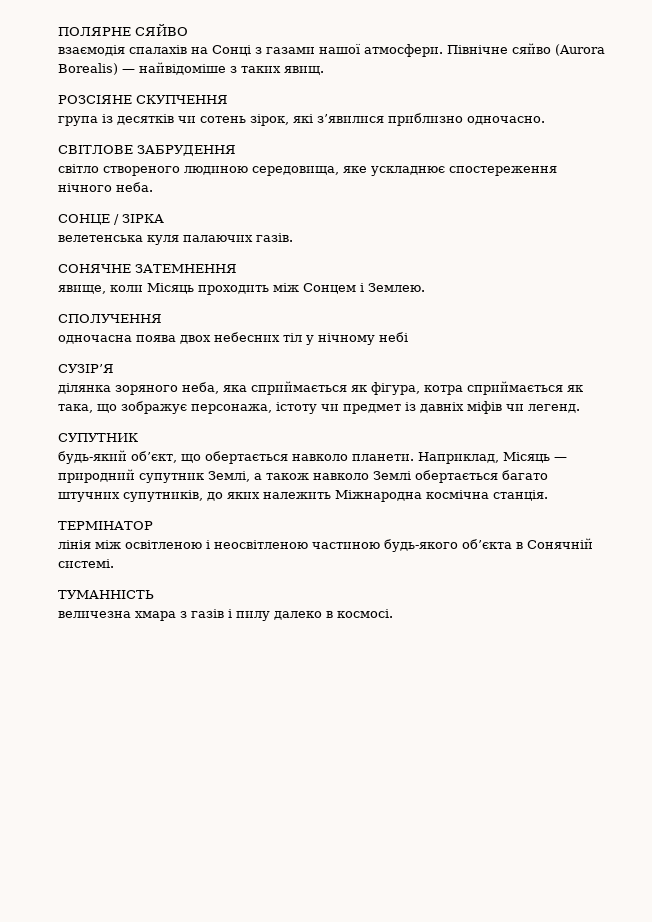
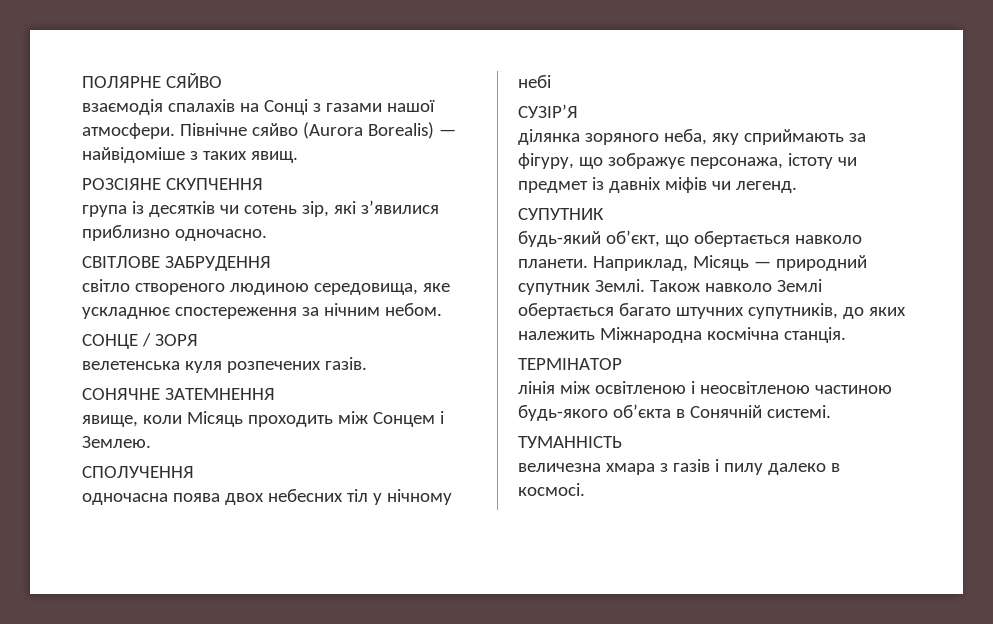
- група із десятків чи сотень зірок, які з’явилися приблизно одночасно.
+ група із десятків чи сотень зір, які з’явилися приблизно одночасно.
- світло створеного людиною середовища, яке ускладнює спостереження нічного неба.
+ світло створеного людиною середовища, яке ускладнює спостереження за нічним небом.
- СОНЦЕ / ЗІРКА
+ СОНЦЕ / ЗОРЯ
- велетенська куля палаючих газів.
+ велетенська куля розпечених газів.
- ділянка зоряного неба, яка сприймається як фігура, котра сприймається як така, що зображує персонажа, істоту чи предмет із давніх міфів чи легенд.
+ ділянка зоряного неба, яку сприймають за фігуру, що зображує персонажа, істоту чи предмет із давніх міфів чи легенд.
- Наприклад, Місяць — природний супутник Землі, а також навколо Землі обертається багато штучних супутників, до яких належить Міжнародна космічна станція.
+ Наприклад, Місяць — природний супутник Землі. Також навколо Землі обертається багато штучних супутників, до яких належить Міжнародна космічна станція.

